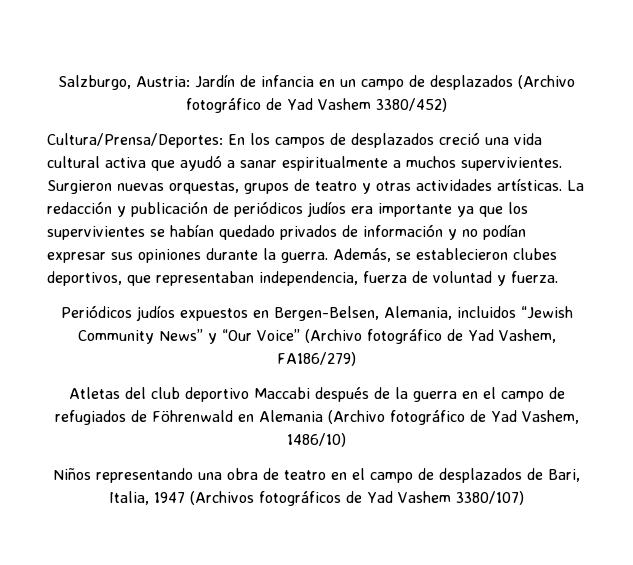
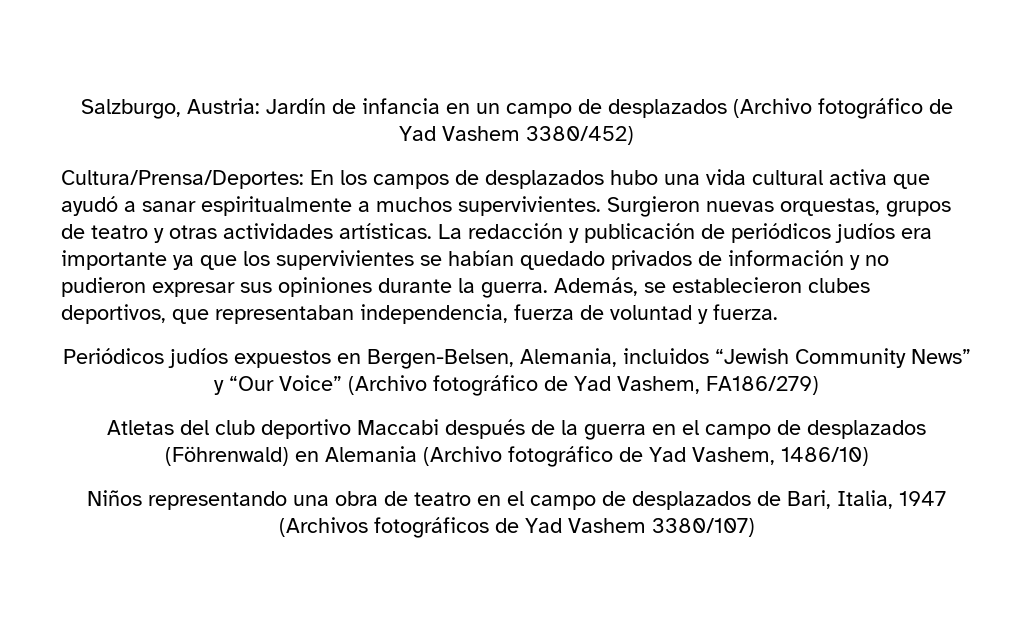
- Cultura/Prensa/Deportes: En los campos de desplazados creció una vida cultural activa que ayudó a sanar espiritualmente a muchos supervivientes.
+ Cultura/Prensa/Deportes: En los campos de desplazados hubo una vida cultural activa que ayudó a sanar espiritualmente a muchos supervivientes.
- La redacción y publicación de periódicos judíos era importante ya que los supervivientes se habían quedado privados de información y no podían expresar sus opiniones durante la guerra.
+ La redacción y publicación de periódicos judíos era importante ya que los supervivientes se habían quedado privados de información y no pudieron expresar sus opiniones durante la guerra.
- Atletas del club deportivo Maccabi después de la guerra en el campo de refugiados de Föhrenwald en Alemania (Archivo fotográfico de Yad Vashem, 1486/10)
+ Atletas del club deportivo Maccabi después de la guerra en el campo de desplazados (Föhrenwald) en Alemania (Archivo fotográfico de Yad Vashem, 1486/10)

